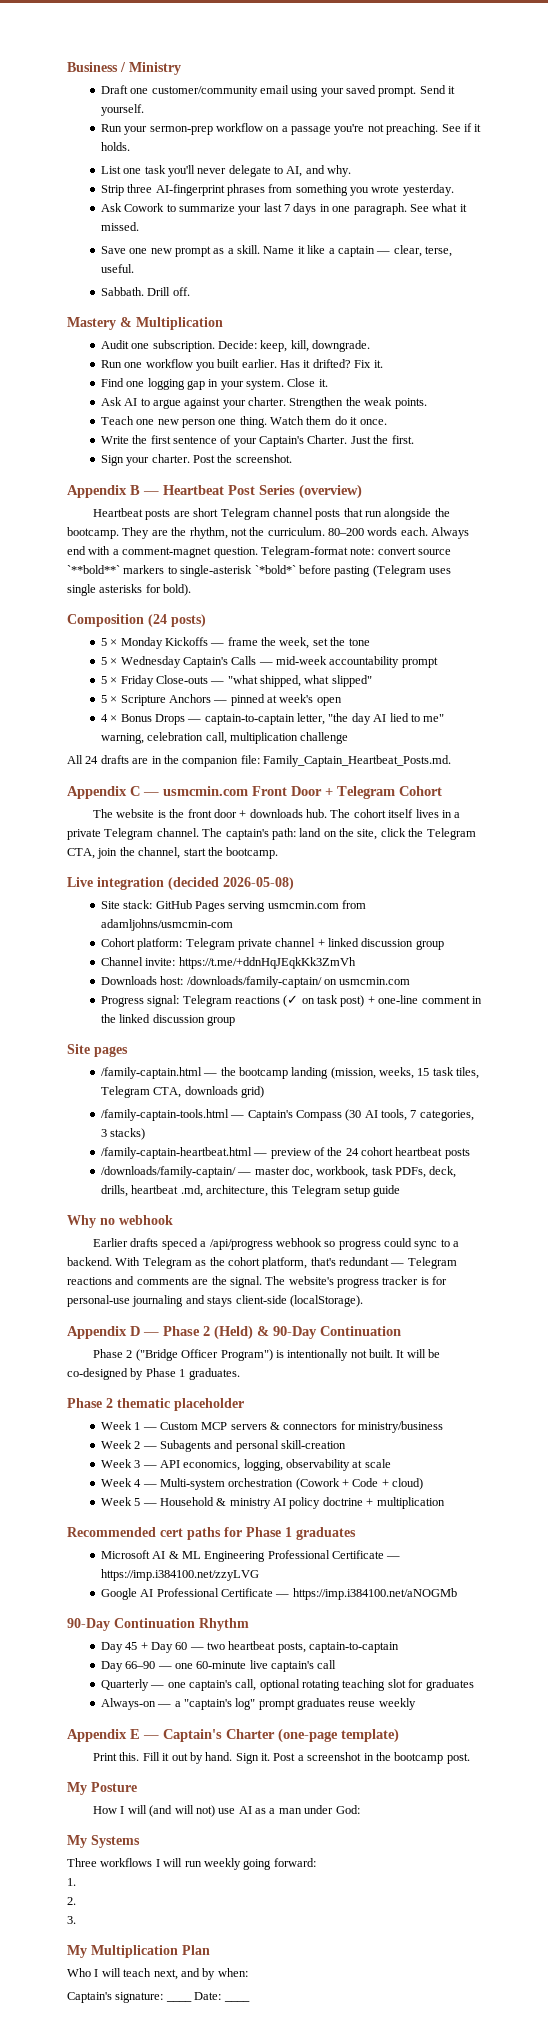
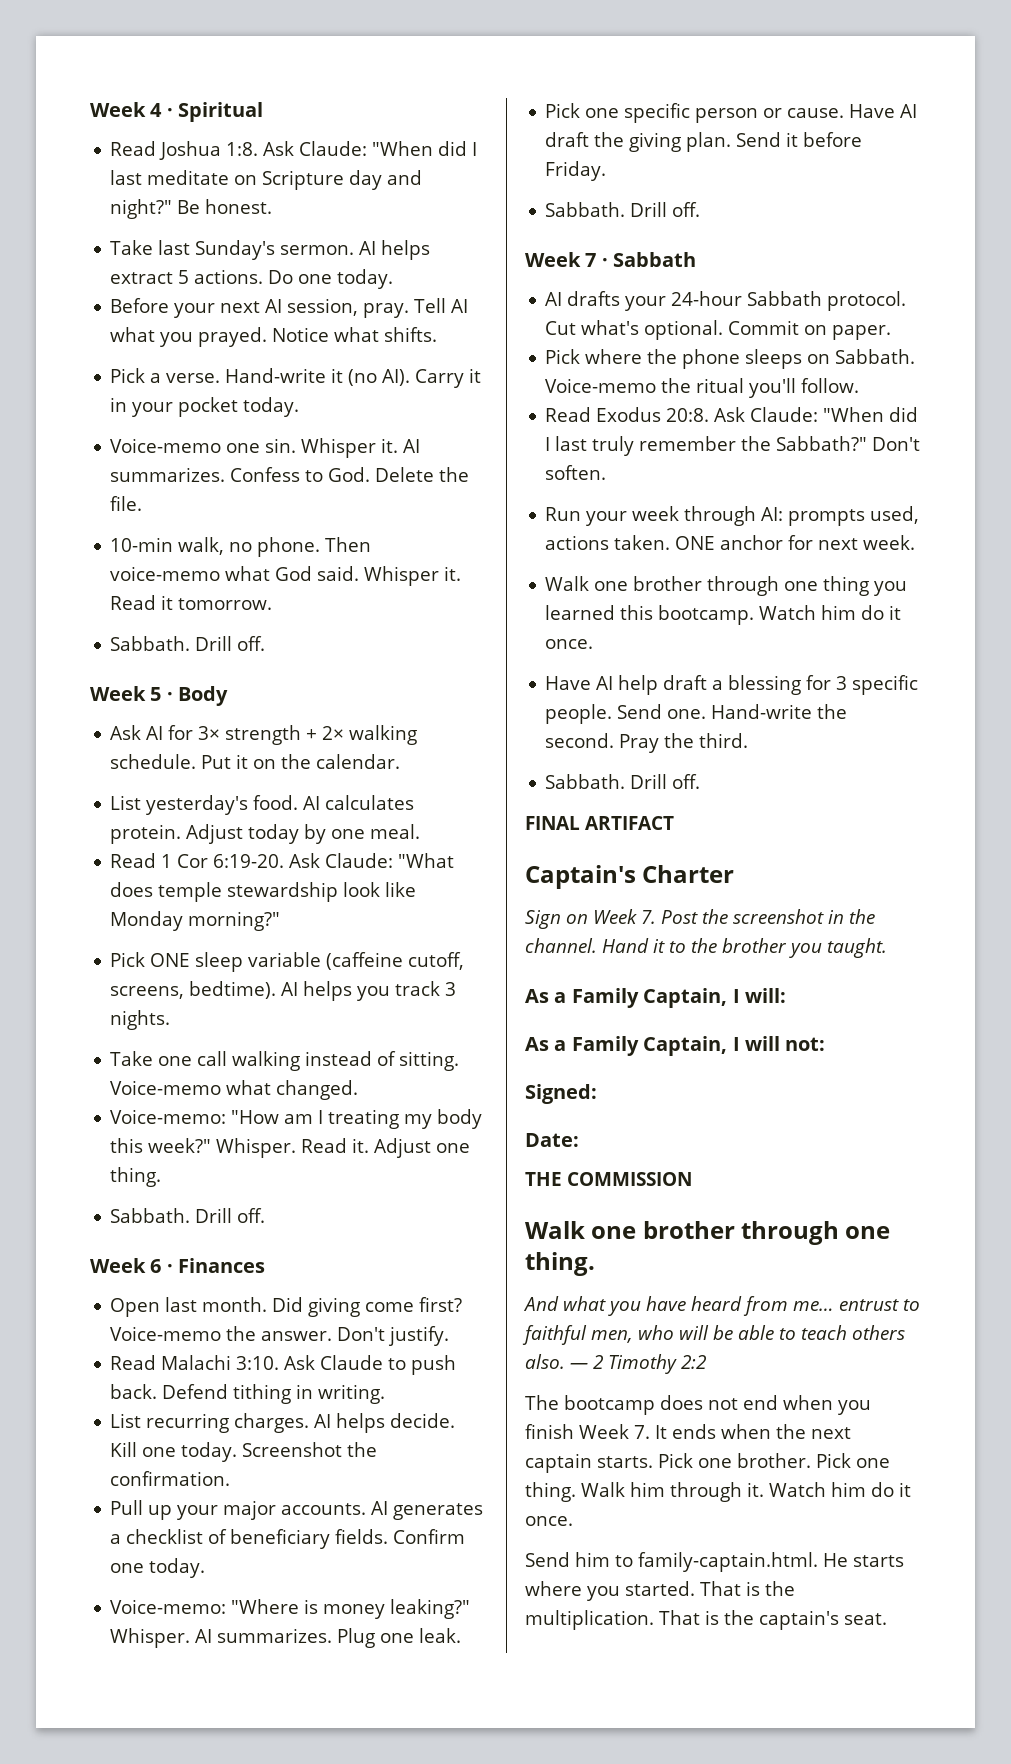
- Business / Ministry
- Draft one customer/community email using your saved prompt. Send it yourself.
- Run your sermon-prep workflow on a passage you're not preaching. See if it holds.
- List one task you'll never delegate to AI, and why.
- Strip three AI-fingerprint phrases from something you wrote yesterday.
- Ask Cowork to summarize your last 7 days in one paragraph. See what it missed.
- Save one new prompt as a skill. Name it like a captain — clear, terse, useful.
+ Week 4 · Spiritual
+ Read Joshua 1:8. Ask Claude: "When did I last meditate on Scripture day and night?" Be honest.
+ Take last Sunday's sermon. AI helps extract 5 actions. Do one today.
+ Before your next AI session, pray. Tell AI what you prayed. Notice what shifts.
+ Pick a verse. Hand-write it (no AI). Carry it in your pocket today.
+ Voice-memo one sin. Whisper it. AI summarizes. Confess to God. Delete the file.
+ 10-min walk, no phone. Then voice-memo what God said. Whisper it. Read it tomorrow.
  Sabbath. Drill off.
- Mastery & Multiplication
- Audit one subscription. Decide: keep, kill, downgrade.
- Run one workflow you built earlier. Has it drifted? Fix it.
- Find one logging gap in your system. Close it.
- Ask AI to argue against your charter. Strengthen the weak points.
- Teach one new person one thing. Watch them do it once.
- Write the first sentence of your Captain's Charter. Just the first.
- Sign your charter. Post the screenshot.
- Appendix B — Heartbeat Post Series (overview)
- Heartbeat posts are short Telegram channel posts that run alongside the bootcamp. They are the rhythm, not the curriculum. 80–200 words each. Always end with a comment-magnet question. Telegram-format note: convert source `**bold**` markers to single-asterisk `*bold*` before pasting (Telegram uses single asterisks for bold).
- Composition (24 posts)
- 5 × Monday Kickoffs — frame the week, set the tone
- 5 × Wednesday Captain's Calls — mid-week accountability prompt
- 5 × Friday Close-outs — "what shipped, what slipped"
- 5 × Scripture Anchors — pinned at week's open
- 4 × Bonus Drops — captain-to-captain letter, "the day AI lied to me" warning, celebration call, multiplication challenge
- All 24 drafts are in the companion file: Family_Captain_Heartbeat_Posts.md.
- Appendix C — usmcmin.com Front Door + Telegram Cohort
- The website is the front door + downloads hub. The cohort itself lives in a private Telegram channel. The captain's path: land on the site, click the Telegram CTA, join the channel, start the bootcamp.
- Live integration (decided 2026-05-08)
- Site stack: GitHub Pages serving usmcmin.com from adamljohns/usmcmin-com
- Cohort platform: Telegram private channel + linked discussion group
- Channel invite: https://t.me/+ddnHqJEqkKk3ZmVh
- Downloads host: /downloads/family-captain/ on usmcmin.com
- Progress signal: Telegram reactions (✓ on task post) + one-line comment in the linked discussion group
- Site pages
- /family-captain.html — the bootcamp landing (mission, weeks, 15 task tiles, Telegram CTA, downloads grid)
- /family-captain-tools.html — Captain's Compass (30 AI tools, 7 categories, 3 stacks)
- /family-captain-heartbeat.html — preview of the 24 cohort heartbeat posts
- /downloads/family-captain/ — master doc, workbook, task PDFs, deck, drills, heartbeat .md, architecture, this Telegram setup guide
- Why no webhook
- Earlier drafts speced a /api/progress webhook so progress could sync to a backend. With Telegram as the cohort platform, that's redundant — Telegram reactions and comments are the signal. The website's progress tracker is for personal-use journaling and stays client-side (localStorage).
- Appendix D — Phase 2 (Held) & 90-Day Continuation
- Phase 2 ("Bridge Officer Program") is intentionally not built. It will be co-designed by Phase 1 graduates.
- Phase 2 thematic placeholder
- Week 1 — Custom MCP servers & connectors for ministry/business
- Week 2 — Subagents and personal skill-creation
- Week 3 — API economics, logging, observability at scale
- Week 4 — Multi-system orchestration (Cowork + Code + cloud)
- Week 5 — Household & ministry AI policy doctrine + multiplication
- Recommended cert paths for Phase 1 graduates
- Microsoft AI & ML Engineering Professional Certificate — https://imp.i384100.net/zzyLVG
- Google AI Professional Certificate — https://imp.i384100.net/aNOGMb
- 90-Day Continuation Rhythm
- Day 45 + Day 60 — two heartbeat posts, captain-to-captain
- Day 66–90 — one 60-minute live captain's call
- Quarterly — one captain's call, optional rotating teaching slot for graduates
- Always-on — a "captain's log" prompt graduates reuse weekly
- Appendix E — Captain's Charter (one-page template)
- Print this. Fill it out by hand. Sign it. Post a screenshot in the bootcamp post.
- My Posture
- How I will (and will not) use AI as a man under God:
- My Systems
- Three workflows I will run weekly going forward:
- 1.
- 2.
- 3.
- My Multiplication Plan
- Who I will teach next, and by when:
- Captain's signature: ____ Date: ____
+ Week 5 · Body
+ Ask AI for 3× strength + 2× walking schedule. Put it on the calendar.
+ List yesterday's food. AI calculates protein. Adjust today by one meal.
+ Read 1 Cor 6:19-20. Ask Claude: "What does temple stewardship look like Monday morning?"
+ Pick ONE sleep variable (caffeine cutoff, screens, bedtime). AI helps you track 3 nights.
+ Take one call walking instead of sitting. Voice-memo what changed.
+ Voice-memo: "How am I treating my body this week?" Whisper. Read it. Adjust one thing.
+ Sabbath. Drill off.
+ Week 6 · Finances
+ Open last month. Did giving come first? Voice-memo the answer. Don't justify.
+ Read Malachi 3:10. Ask Claude to push back. Defend tithing in writing.
+ List recurring charges. AI helps decide. Kill one today. Screenshot the confirmation.
+ Pull up your major accounts. AI generates a checklist of beneficiary fields. Confirm one today.
+ Voice-memo: "Where is money leaking?" Whisper. AI summarizes. Plug one leak.
+ Pick one specific person or cause. Have AI draft the giving plan. Send it before Friday.
+ Sabbath. Drill off.
+ Week 7 · Sabbath
+ AI drafts your 24-hour Sabbath protocol. Cut what's optional. Commit on paper.
+ Pick where the phone sleeps on Sabbath. Voice-memo the ritual you'll follow.
+ Read Exodus 20:8. Ask Claude: "When did I last truly remember the Sabbath?" Don't soften.
+ Run your week through AI: prompts used, actions taken. ONE anchor for next week.
+ Walk one brother through one thing you learned this bootcamp. Watch him do it once.
+ Have AI help draft a blessing for 3 specific people. Send one. Hand-write the second. Pray the third.
+ Sabbath. Drill off.
+ FINAL ARTIFACT
+ Captain's Charter
+ Sign on Week 7. Post the screenshot in the channel. Hand it to the brother you taught.
+ As a Family Captain, I will:
+ As a Family Captain, I will not:
+ Signed:
+ Date:
+ THE COMMISSION
+ Walk one brother through one thing.
+ And what you have heard from me… entrust to faithful men, who will be able to teach others also. — 2 Timothy 2:2
+ The bootcamp does not end when you finish Week 7. It ends when the next captain starts. Pick one brother. Pick one thing. Walk him through it. Watch him do it once.
+ Send him to family-captain.html. He starts where you started. That is the multiplication. That is the captain's seat.

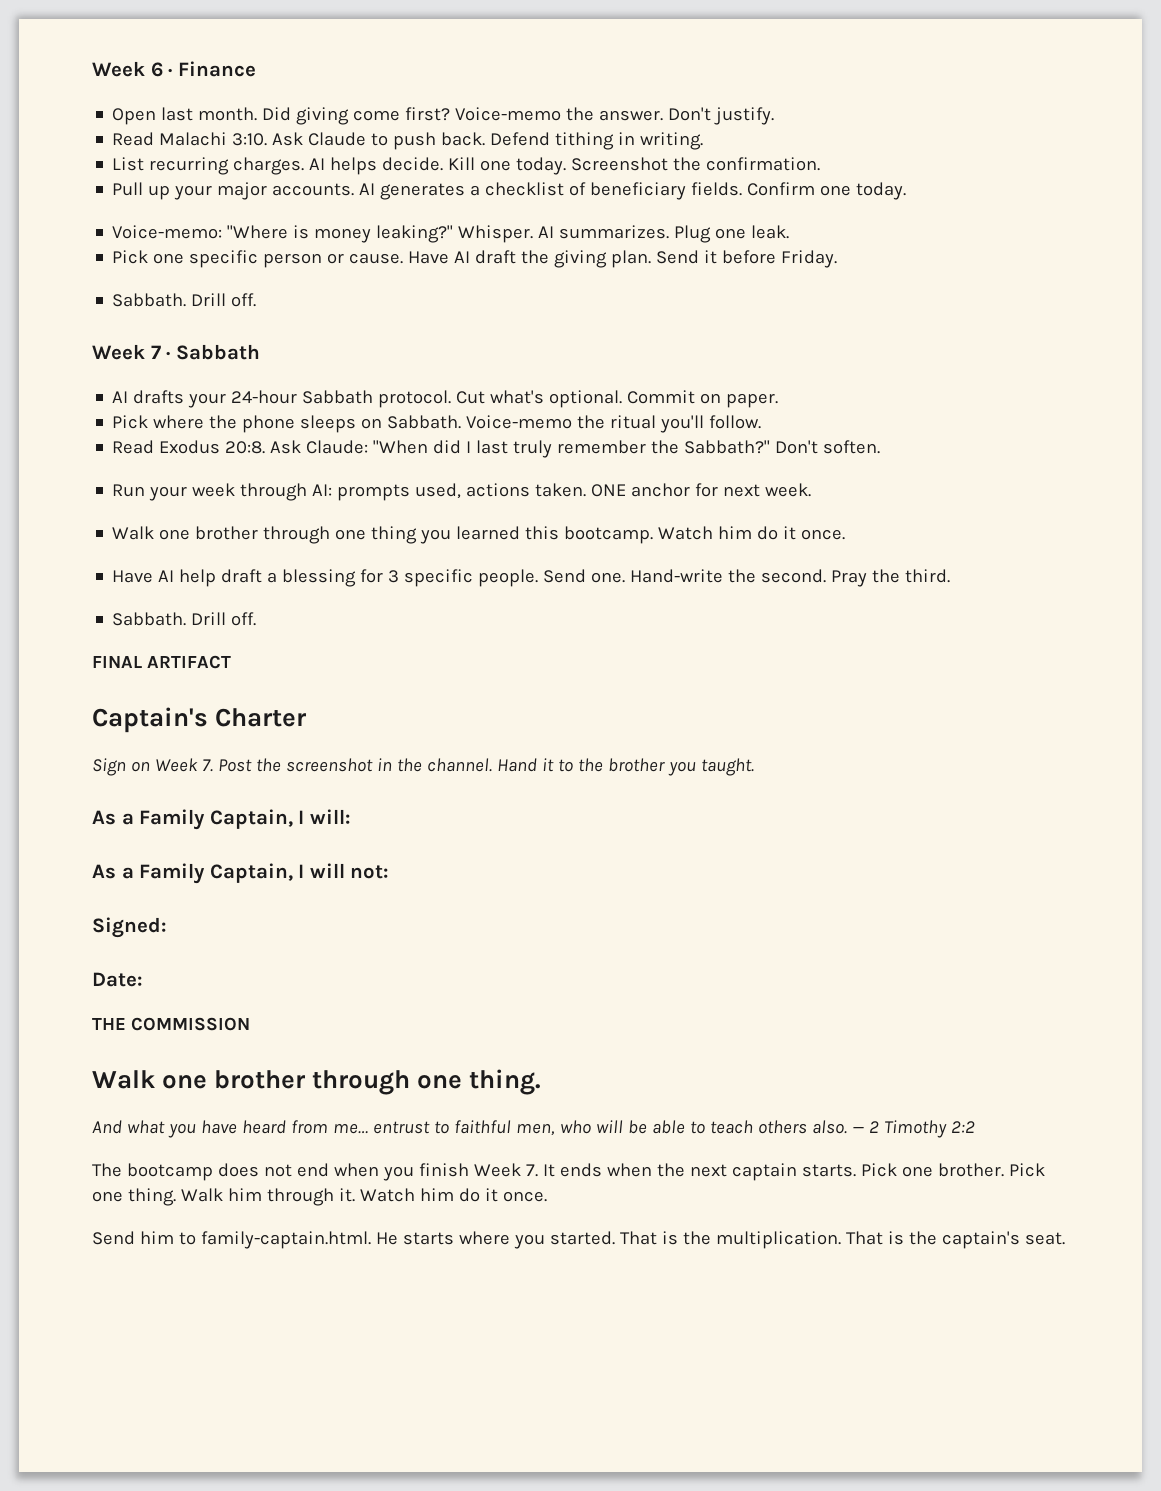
- Week 4 · Spiritual
- Read Joshua 1:8. Ask Claude: "When did I last meditate on Scripture day and night?" Be honest.
- Take last Sunday's sermon. AI helps extract 5 actions. Do one today.
- Before your next AI session, pray. Tell AI what you prayed. Notice what shifts.
- Pick a verse. Hand-write it (no AI). Carry it in your pocket today.
- Voice-memo one sin. Whisper it. AI summarizes. Confess to God. Delete the file.
- 10-min walk, no phone. Then voice-memo what God said. Whisper it. Read it tomorrow.
- Sabbath. Drill off.
- Week 5 · Body
- Ask AI for 3× strength + 2× walking schedule. Put it on the calendar.
- List yesterday's food. AI calculates protein. Adjust today by one meal.
- Read 1 Cor 6:19-20. Ask Claude: "What does temple stewardship look like Monday morning?"
- Pick ONE sleep variable (caffeine cutoff, screens, bedtime). AI helps you track 3 nights.
- Take one call walking instead of sitting. Voice-memo what changed.
- Voice-memo: "How am I treating my body this week?" Whisper. Read it. Adjust one thing.
- Sabbath. Drill off.
- Week 6 · Finances
+ Week 6 · Finance

